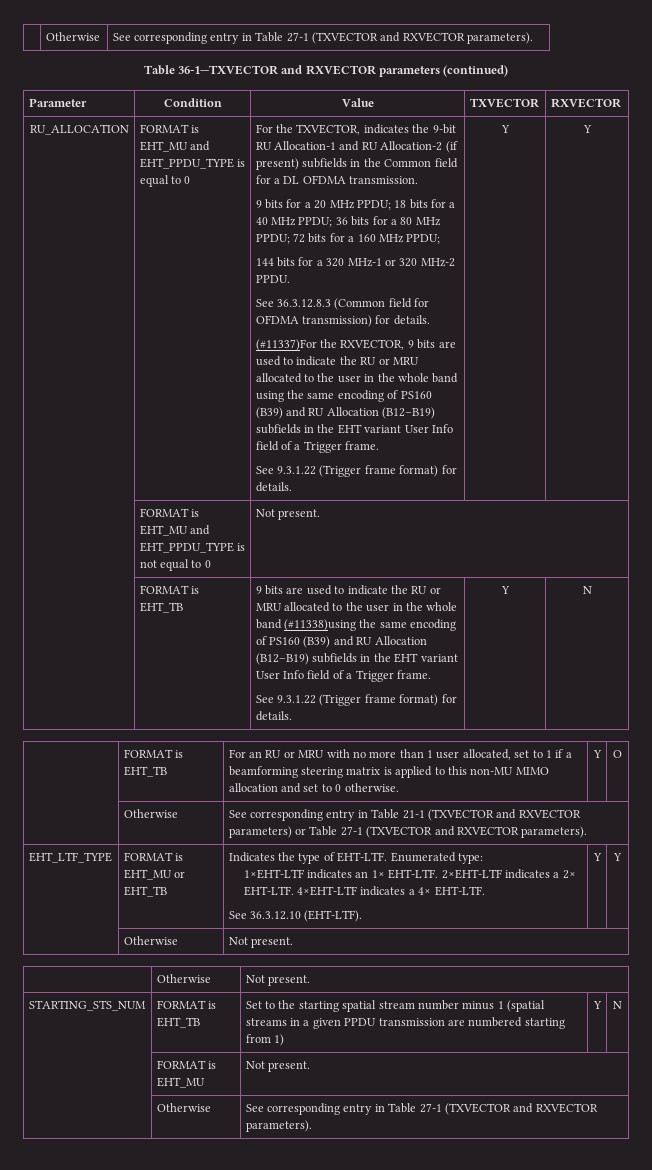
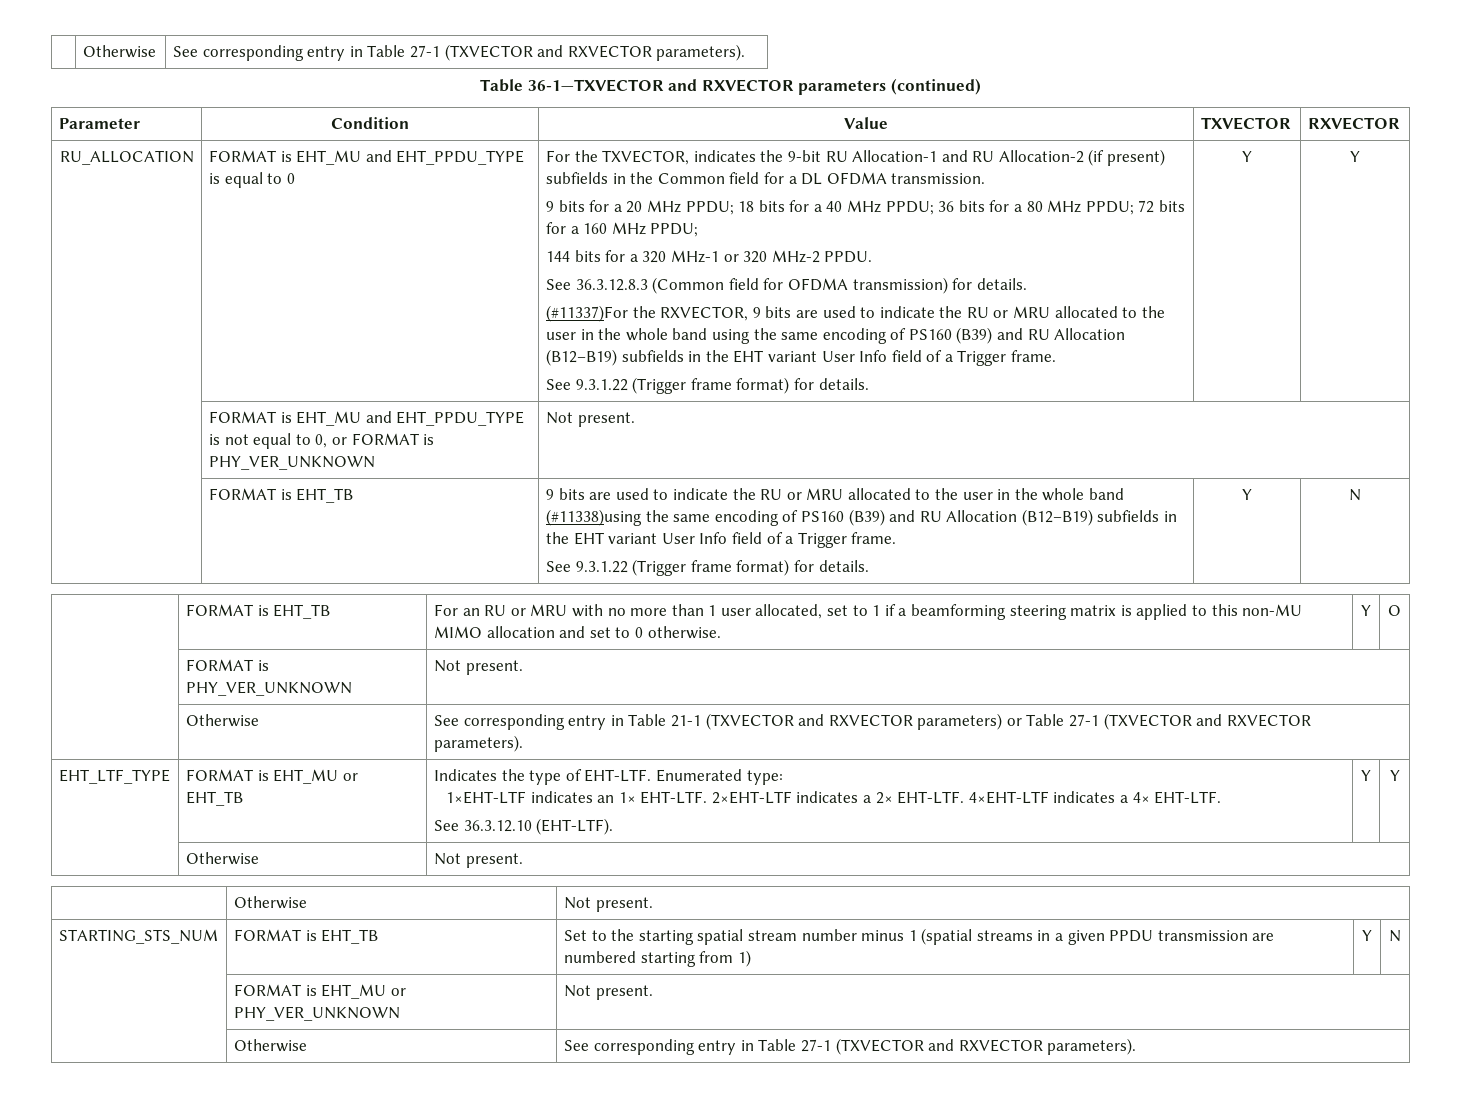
- | FORMAT is EHT_MU and EHT_PPDU_TYPE is not equal to 0 | Not present.
+ | FORMAT is EHT_MU and EHT_PPDU_TYPE is not equal to 0, or FORMAT is PHY_VER_UNKNOWN | Not present.
+ | FORMAT is PHY_VER_UNKNOWN | Not present.
- | FORMAT is EHT_MU | Not present.
+ | FORMAT is EHT_MU or PHY_VER_UNKNOWN | Not present.

